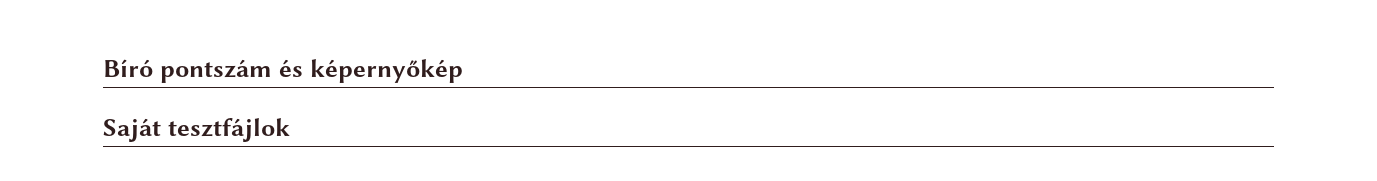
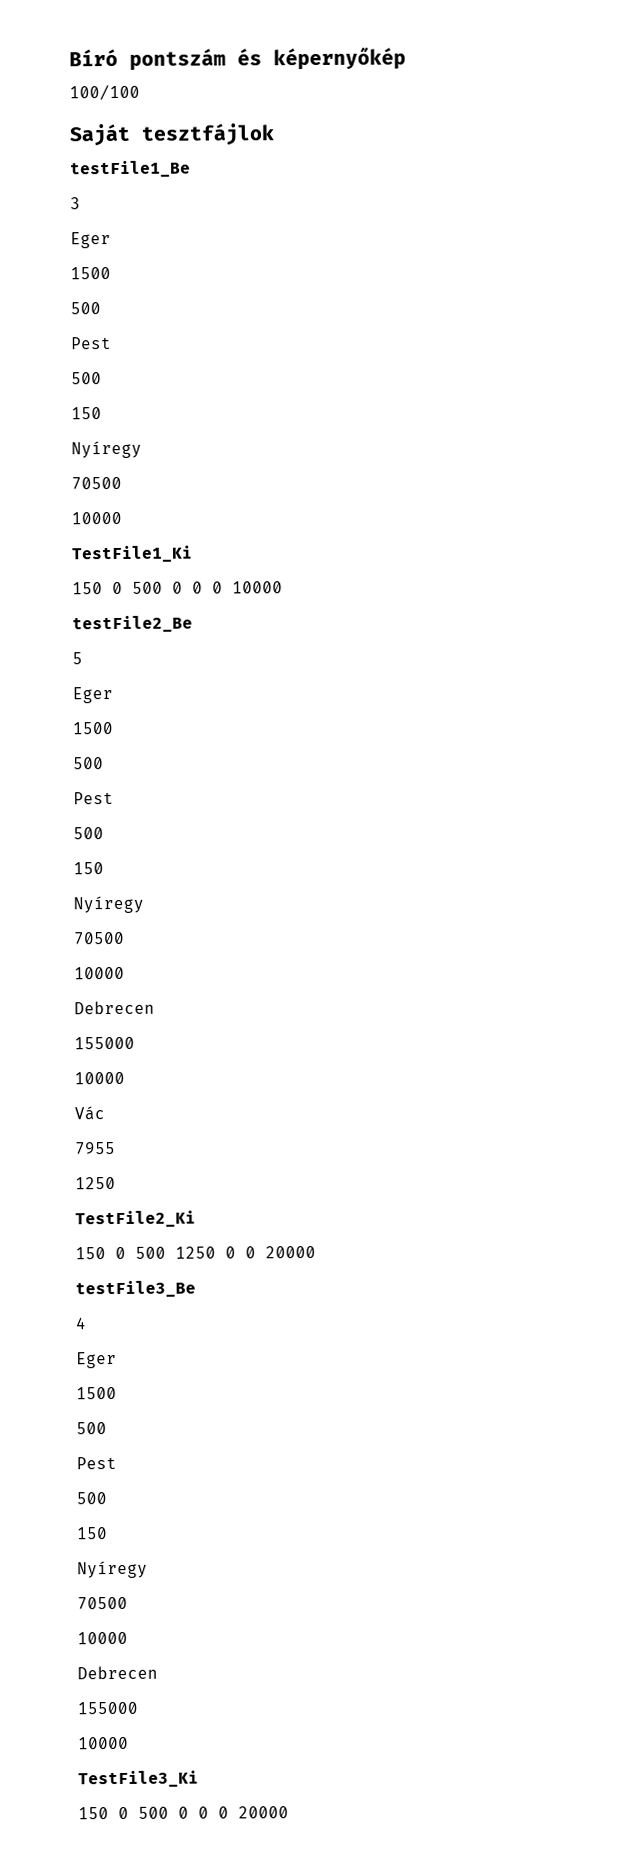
+ 100/100
+ testFile1_Be
+ 3
+ Eger
+ 1500
+ 500
+ Pest
+ 500
+ 150
+ Nyíregy
+ 70500
+ 10000
+ TestFile1_Ki
+ 150 0 500 0 0 0 10000
+ testFile2_Be
+ 5
+ Eger
+ 1500
+ 500
+ Pest
+ 500
+ 150
+ Nyíregy
+ 70500
+ 10000
+ Debrecen
+ 155000
+ 10000
+ Vác
+ 7955
+ 1250
+ TestFile2_Ki
+ 150 0 500 1250 0 0 20000
+ testFile3_Be
+ 4
+ Eger
+ 1500
+ 500
+ Pest
+ 500
+ 150
+ Nyíregy
+ 70500
+ 10000
+ Debrecen
+ 155000
+ 10000
+ TestFile3_Ki
+ 150 0 500 0 0 0 20000

